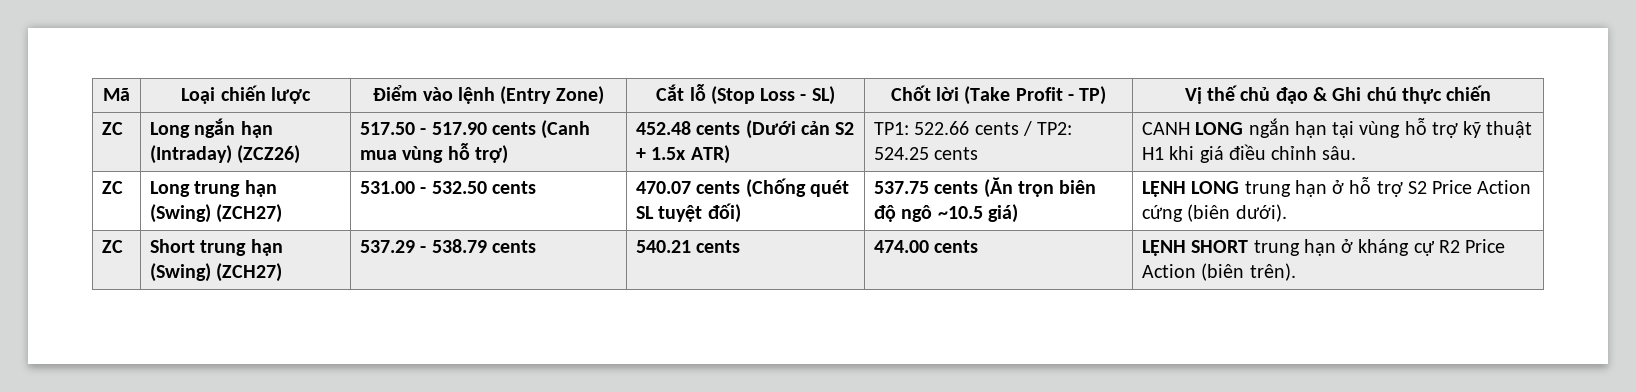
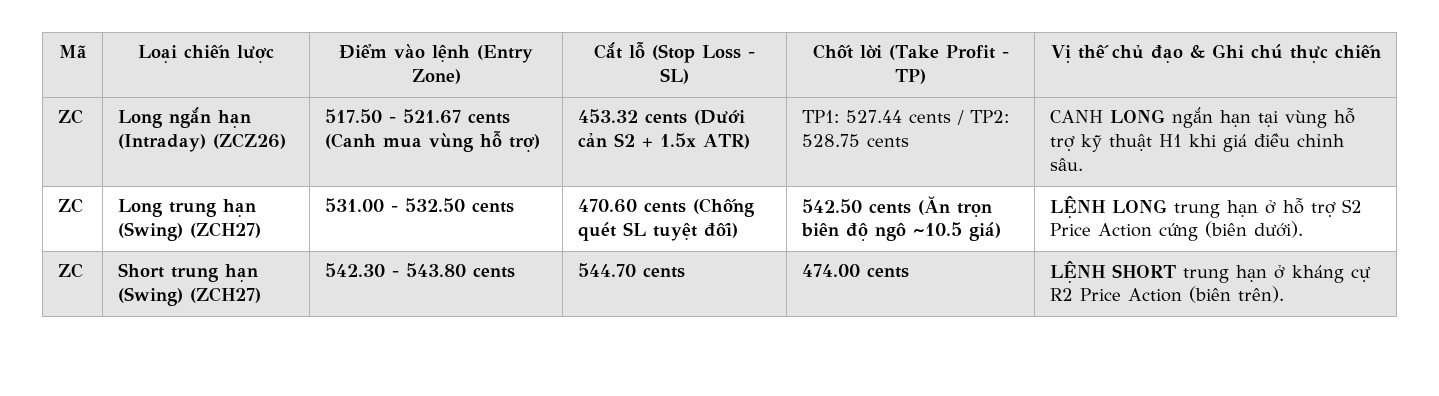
- 517.50 - 517.90 cents (Canh mua vùng hỗ trợ)
+ 517.50 - 521.67 cents (Canh mua vùng hỗ trợ)
- 452.48 cents (Dưới cản S2 + 1.5x ATR)
+ 453.32 cents (Dưới cản S2 + 1.5x ATR)
- TP1: 522.66 cents / TP2: 524.25 cents
+ TP1: 527.44 cents / TP2: 528.75 cents
- ZC | Long trung hạn (Swing) (ZCH27) | 531.00 - 532.50 cents | 470.07 cents (Chống quét SL tuyệt đối) | 537.75 cents (Ăn trọn biên độ ngô ~10.5 giá) | LỆNH LONG trung hạn ở hỗ trợ S2 Price Action cứng (biên dưới).
+ ZC | Long trung hạn (Swing) (ZCH27) | 531.00 - 532.50 cents | 470.60 cents (Chống quét SL tuyệt đối) | 542.50 cents (Ăn trọn biên độ ngô ~10.5 giá) | LỆNH LONG trung hạn ở hỗ trợ S2 Price Action cứng (biên dưới).
- ZC | Short trung hạn (Swing) (ZCH27) | 537.29 - 538.79 cents | 540.21 cents | 474.00 cents | LỆNH SHORT trung hạn ở kháng cự R2 Price Action (biên trên).
+ ZC | Short trung hạn (Swing) (ZCH27) | 542.30 - 543.80 cents | 544.70 cents | 474.00 cents | LỆNH SHORT trung hạn ở kháng cự R2 Price Action (biên trên).

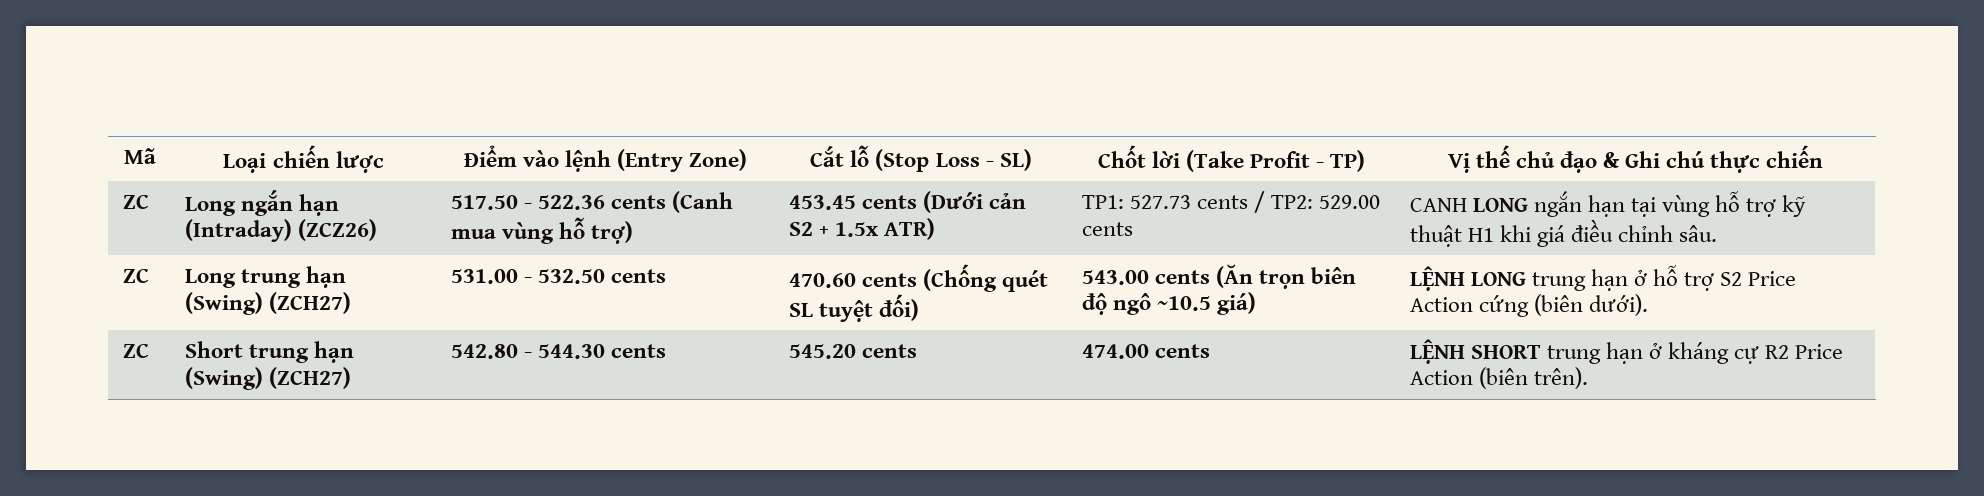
- 517.50 - 521.67 cents (Canh mua vùng hỗ trợ)
+ 517.50 - 522.36 cents (Canh mua vùng hỗ trợ)
- 453.32 cents (Dưới cản S2 + 1.5x ATR)
+ 453.45 cents (Dưới cản S2 + 1.5x ATR)
- TP1: 527.44 cents / TP2: 528.75 cents
+ TP1: 527.73 cents / TP2: 529.00 cents
- ZC | Long trung hạn (Swing) (ZCH27) | 531.00 - 532.50 cents | 470.60 cents (Chống quét SL tuyệt đối) | 542.50 cents (Ăn trọn biên độ ngô ~10.5 giá) | LỆNH LONG trung hạn ở hỗ trợ S2 Price Action cứng (biên dưới).
+ ZC | Long trung hạn (Swing) (ZCH27) | 531.00 - 532.50 cents | 470.60 cents (Chống quét SL tuyệt đối) | 543.00 cents (Ăn trọn biên độ ngô ~10.5 giá) | LỆNH LONG trung hạn ở hỗ trợ S2 Price Action cứng (biên dưới).
- ZC | Short trung hạn (Swing) (ZCH27) | 542.30 - 543.80 cents | 544.70 cents | 474.00 cents | LỆNH SHORT trung hạn ở kháng cự R2 Price Action (biên trên).
+ ZC | Short trung hạn (Swing) (ZCH27) | 542.80 - 544.30 cents | 545.20 cents | 474.00 cents | LỆNH SHORT trung hạn ở kháng cự R2 Price Action (biên trên).

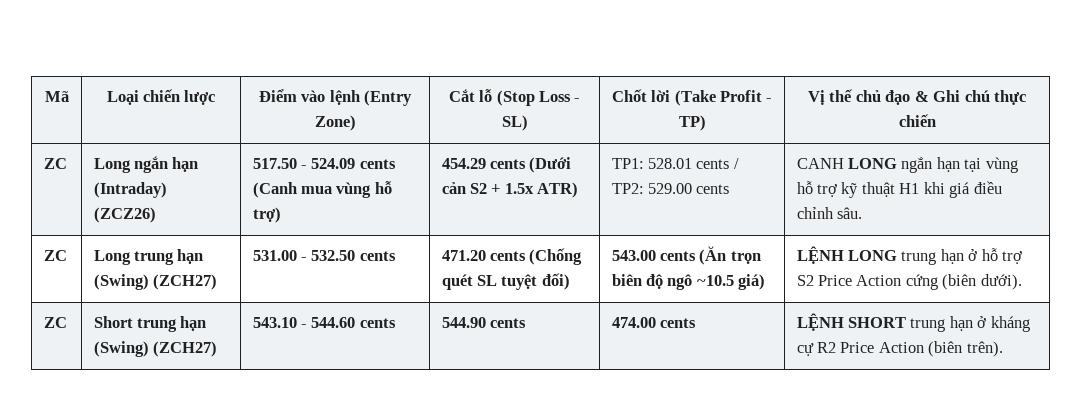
- 517.50 - 522.36 cents (Canh mua vùng hỗ trợ)
+ 517.50 - 524.09 cents (Canh mua vùng hỗ trợ)
- 453.45 cents (Dưới cản S2 + 1.5x ATR)
+ 454.29 cents (Dưới cản S2 + 1.5x ATR)
- TP1: 527.73 cents / TP2: 529.00 cents
+ TP1: 528.01 cents / TP2: 529.00 cents
- ZC | Long trung hạn (Swing) (ZCH27) | 531.00 - 532.50 cents | 470.60 cents (Chống quét SL tuyệt đối) | 543.00 cents (Ăn trọn biên độ ngô ~10.5 giá) | LỆNH LONG trung hạn ở hỗ trợ S2 Price Action cứng (biên dưới).
+ ZC | Long trung hạn (Swing) (ZCH27) | 531.00 - 532.50 cents | 471.20 cents (Chống quét SL tuyệt đối) | 543.00 cents (Ăn trọn biên độ ngô ~10.5 giá) | LỆNH LONG trung hạn ở hỗ trợ S2 Price Action cứng (biên dưới).
- ZC | Short trung hạn (Swing) (ZCH27) | 542.80 - 544.30 cents | 545.20 cents | 474.00 cents | LỆNH SHORT trung hạn ở kháng cự R2 Price Action (biên trên).
+ ZC | Short trung hạn (Swing) (ZCH27) | 543.10 - 544.60 cents | 544.90 cents | 474.00 cents | LỆNH SHORT trung hạn ở kháng cự R2 Price Action (biên trên).

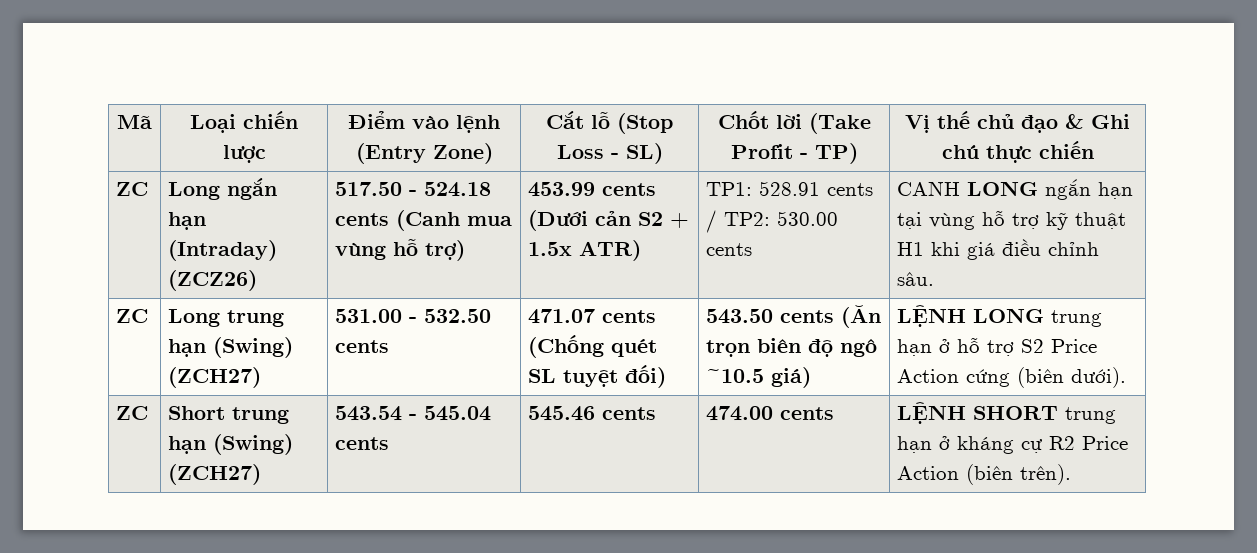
- 517.50 - 524.09 cents (Canh mua vùng hỗ trợ)
+ 517.50 - 524.18 cents (Canh mua vùng hỗ trợ)
- 454.29 cents (Dưới cản S2 + 1.5x ATR)
+ 453.99 cents (Dưới cản S2 + 1.5x ATR)
- TP1: 528.01 cents / TP2: 529.00 cents
+ TP1: 528.91 cents / TP2: 530.00 cents
- ZC | Long trung hạn (Swing) (ZCH27) | 531.00 - 532.50 cents | 471.20 cents (Chống quét SL tuyệt đối) | 543.00 cents (Ăn trọn biên độ ngô ~10.5 giá) | LỆNH LONG trung hạn ở hỗ trợ S2 Price Action cứng (biên dưới).
+ ZC | Long trung hạn (Swing) (ZCH27) | 531.00 - 532.50 cents | 471.07 cents (Chống quét SL tuyệt đối) | 543.50 cents (Ăn trọn biên độ ngô ~10.5 giá) | LỆNH LONG trung hạn ở hỗ trợ S2 Price Action cứng (biên dưới).
- ZC | Short trung hạn (Swing) (ZCH27) | 543.10 - 544.60 cents | 544.90 cents | 474.00 cents | LỆNH SHORT trung hạn ở kháng cự R2 Price Action (biên trên).
+ ZC | Short trung hạn (Swing) (ZCH27) | 543.54 - 545.04 cents | 545.46 cents | 474.00 cents | LỆNH SHORT trung hạn ở kháng cự R2 Price Action (biên trên).

